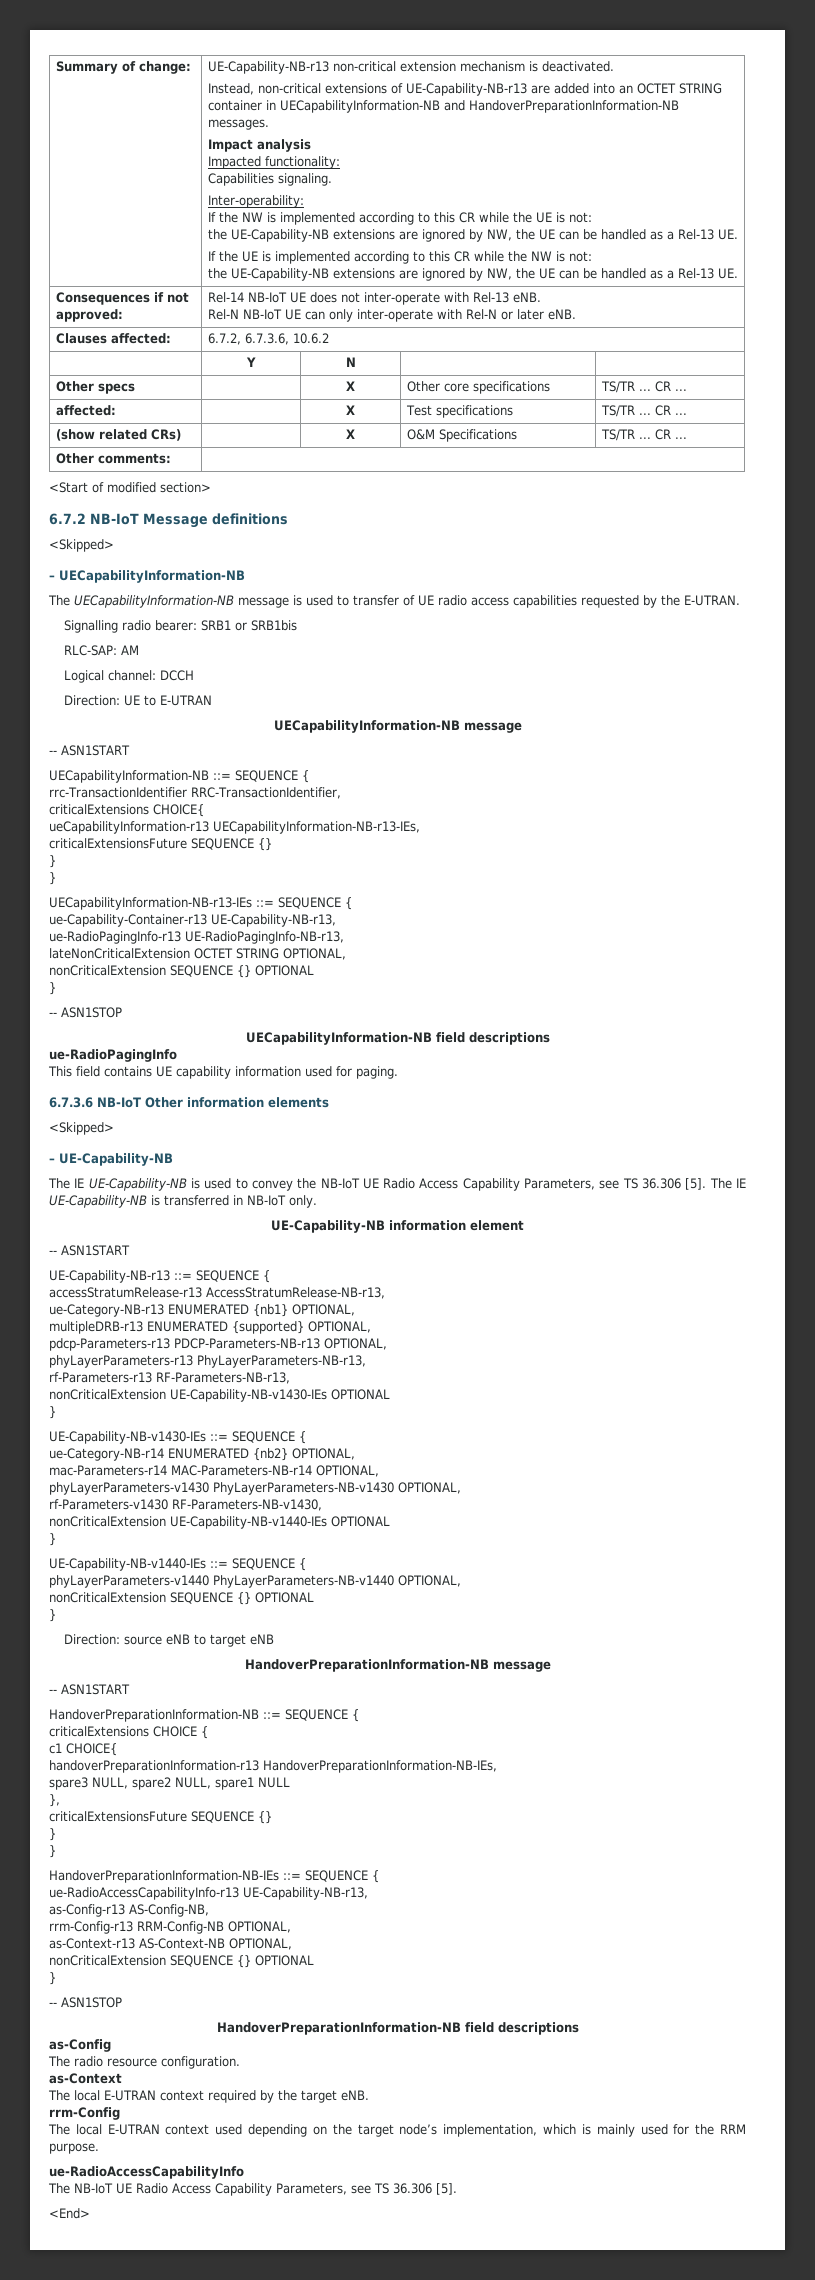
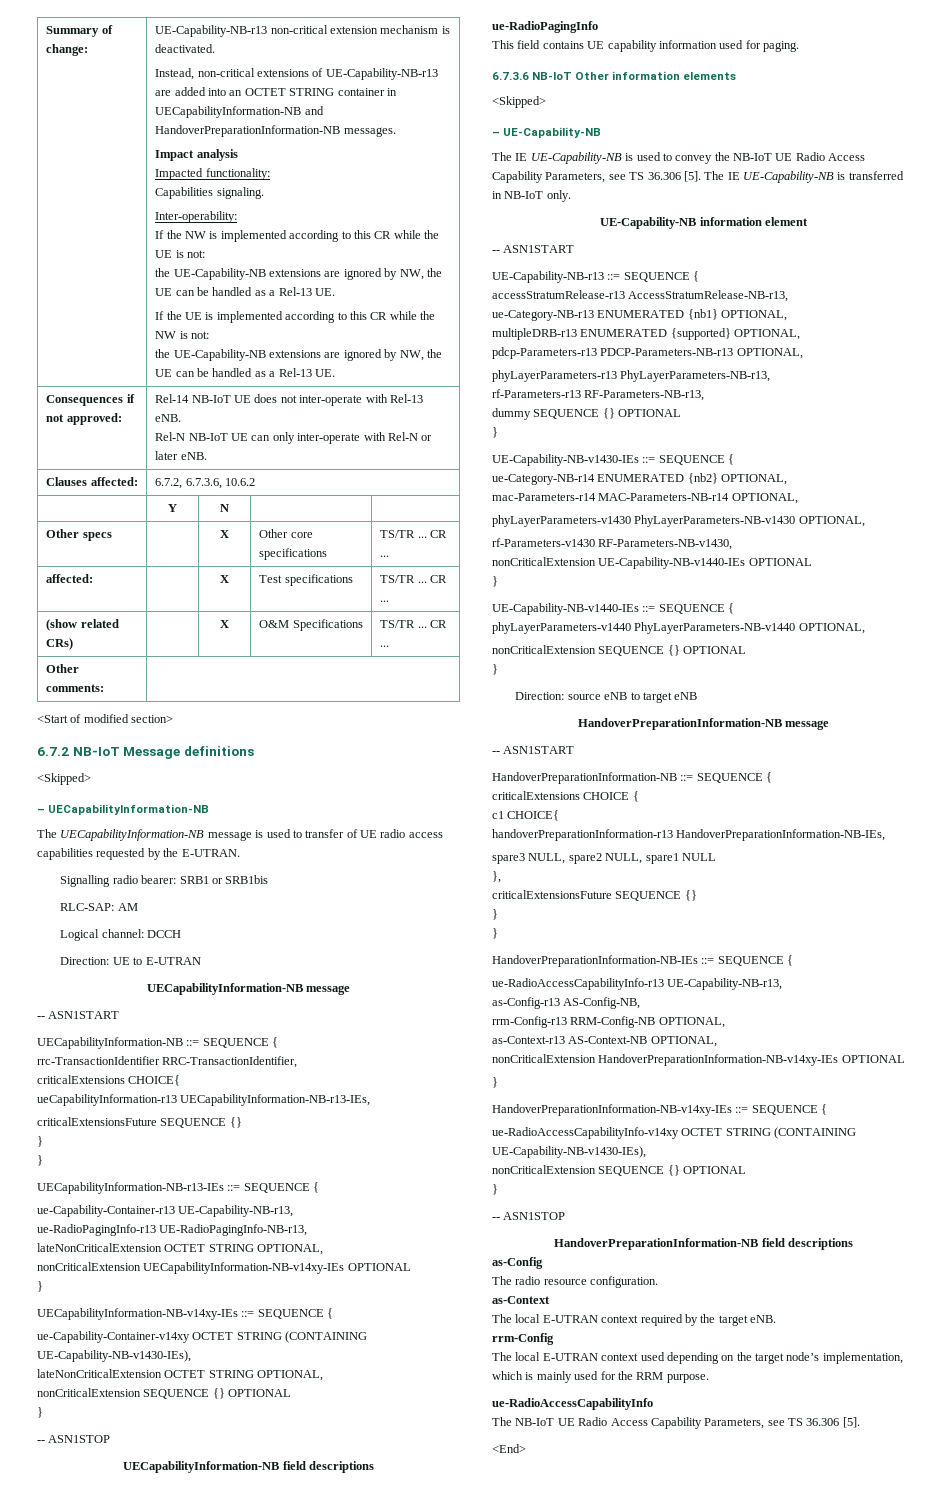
+ nonCriticalExtension UECapabilityInformation-NB-v14xy-IEs OPTIONAL
+ }
+ UECapabilityInformation-NB-v14xy-IEs ::= SEQUENCE {
+ ue-Capability-Container-v14xy OCTET STRING (CONTAINING UE-Capability-NB-v1430-IEs),
+ lateNonCriticalExtension OCTET STRING OPTIONAL,
- nonCriticalExtension UE-Capability-NB-v1430-IEs OPTIONAL
+ dummy SEQUENCE {} OPTIONAL
+ nonCriticalExtension HandoverPreparationInformation-NB-v14xy-IEs OPTIONAL
+ }
+ HandoverPreparationInformation-NB-v14xy-IEs ::= SEQUENCE {
+ ue-RadioAccessCapabilityInfo-v14xy OCTET STRING (CONTAINING UE-Capability-NB-v1430-IEs),

